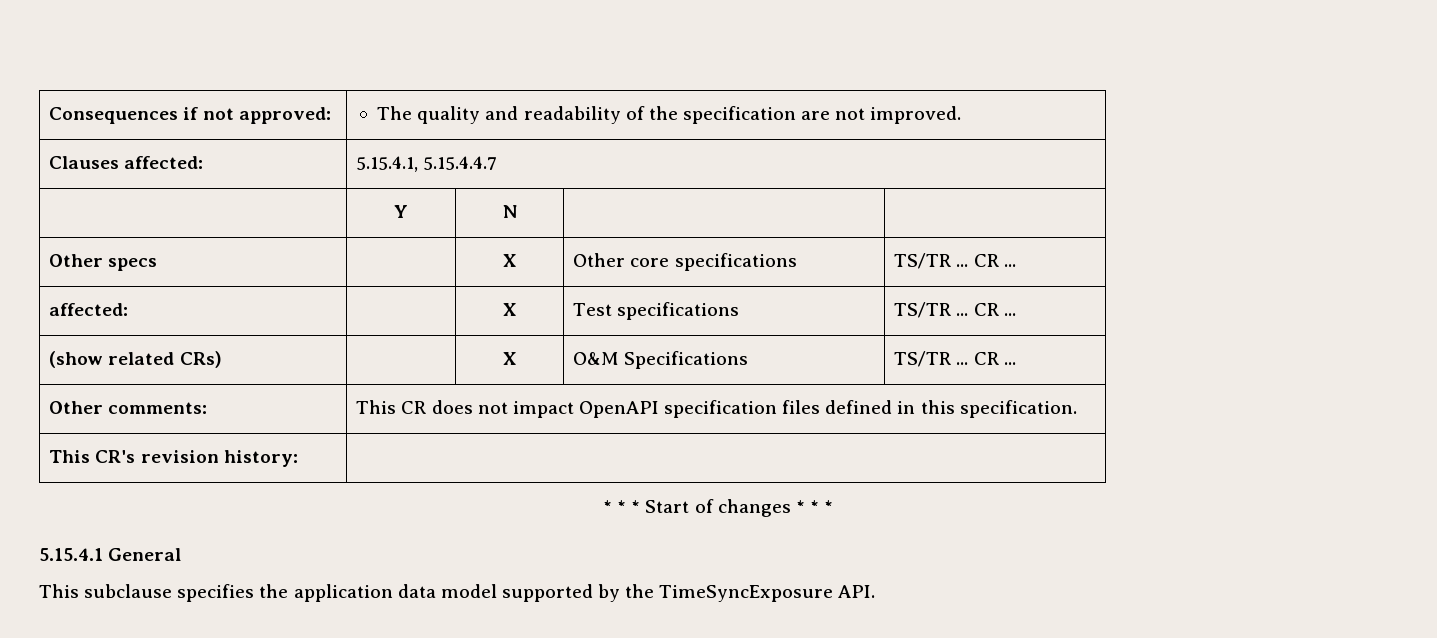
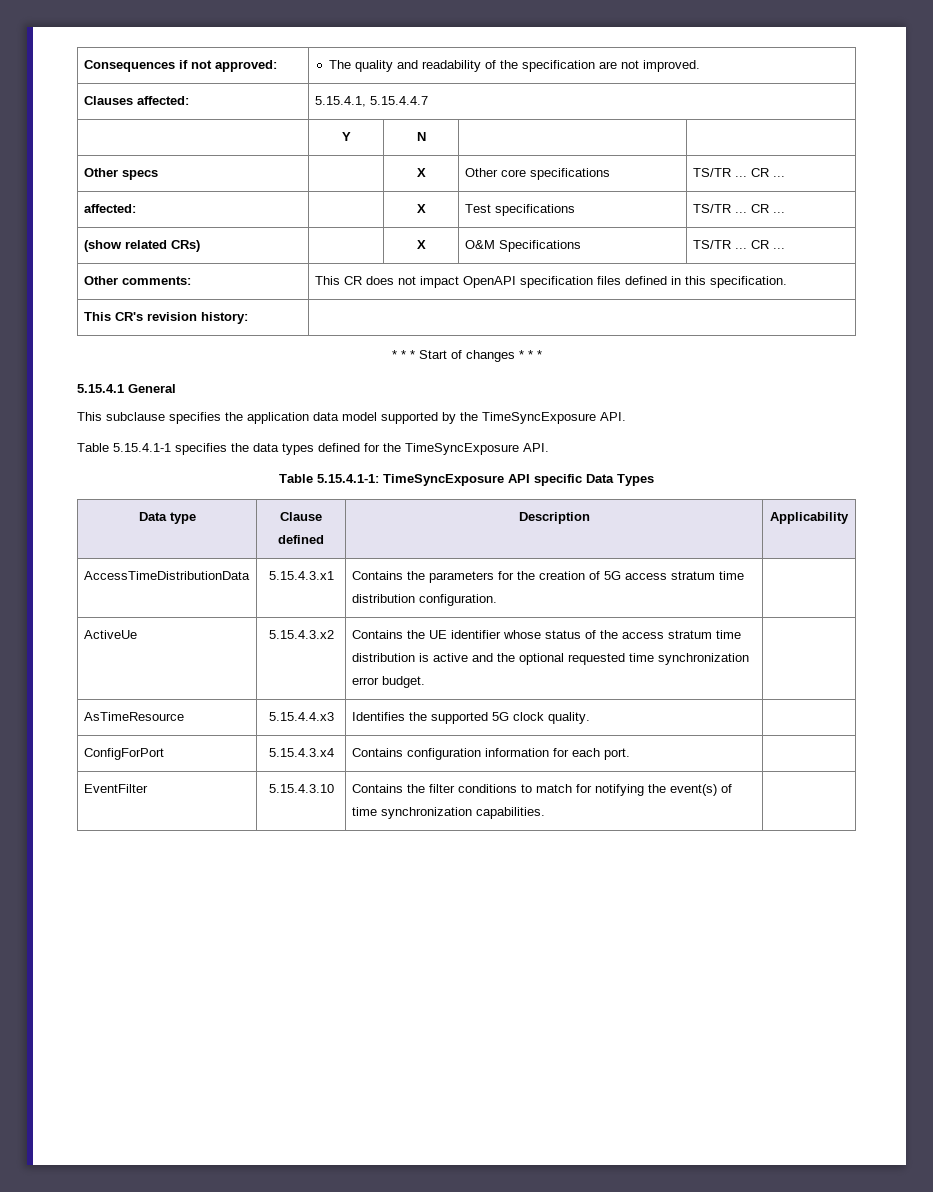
+ Table 5.15.4.1-1 specifies the data types defined for the TimeSyncExposure API.
+ Table 5.15.4.1-1: TimeSyncExposure API specific Data Types
+ Data type | Clause defined | Description | Applicability
+ AccessTimeDistributionData | 5.15.4.3.x1 | Contains the parameters for the creation of 5G access stratum time distribution configuration. |
+ ActiveUe | 5.15.4.3.x2 | Contains the UE identifier whose status of the access stratum time distribution is active and the optional requested time synchronization error budget. |
+ AsTimeResource | 5.15.4.4.x3 | Identifies the supported 5G clock quality. |
+ ConfigForPort | 5.15.4.3.x4 | Contains configuration information for each port. |
+ EventFilter | 5.15.4.3.10 | Contains the filter conditions to match for notifying the event(s) of time synchronization capabilities. |

